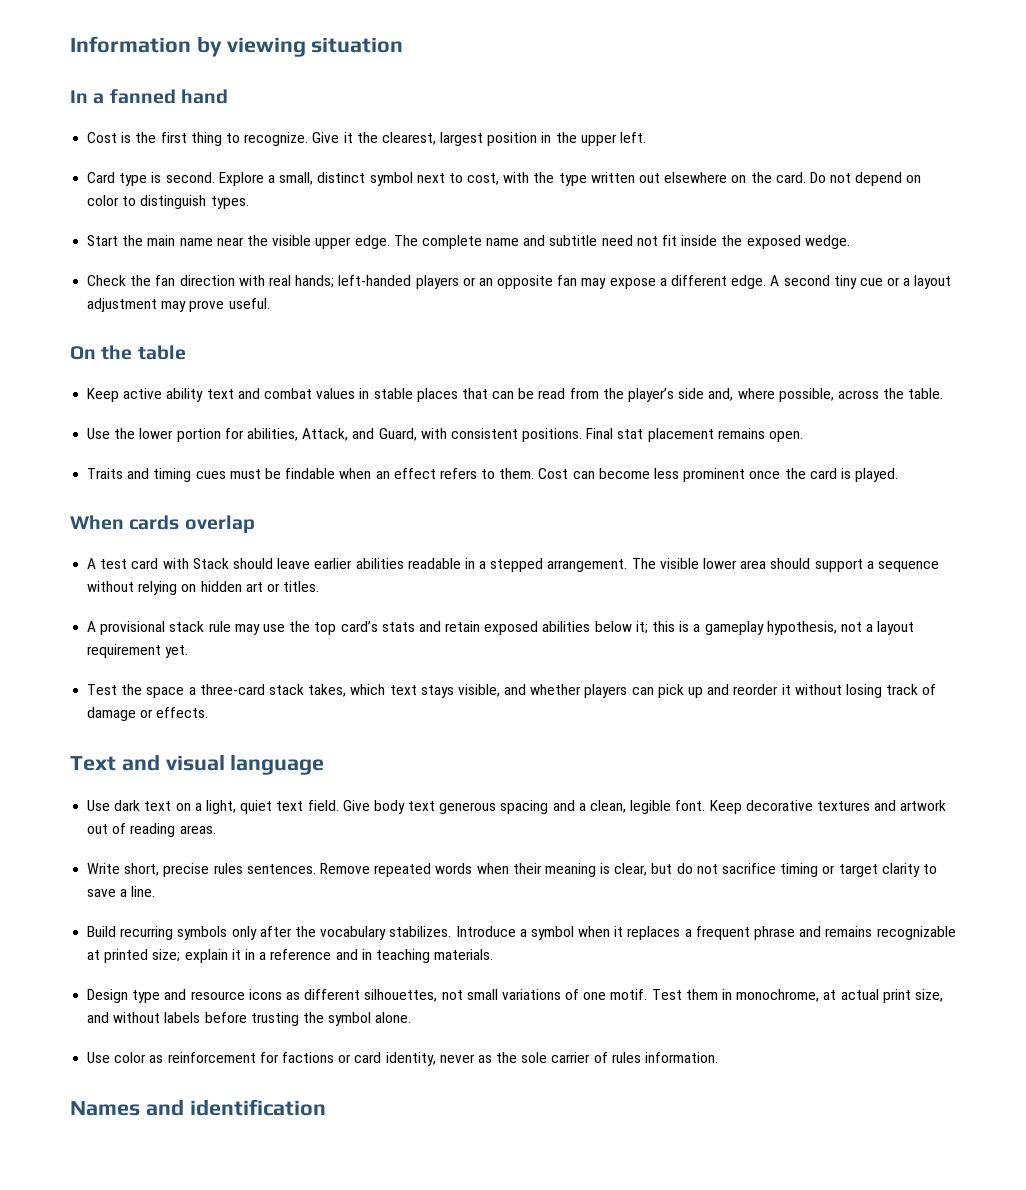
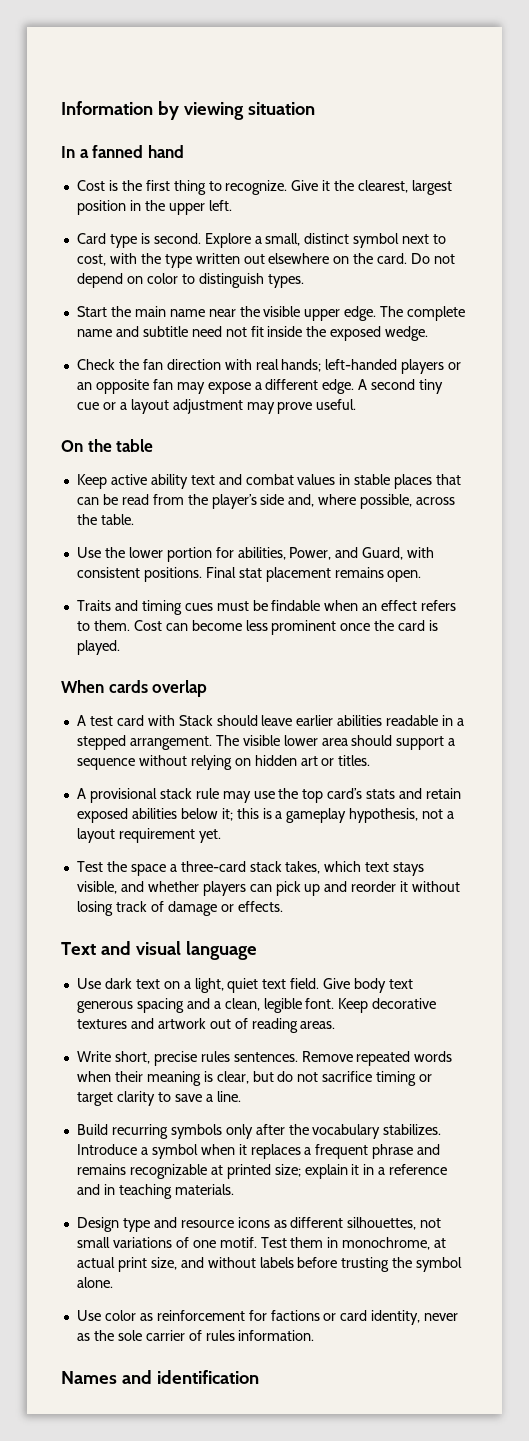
- Use the lower portion for abilities, Attack, and Guard, with consistent positions.
+ Use the lower portion for abilities, Power, and Guard, with consistent positions.

